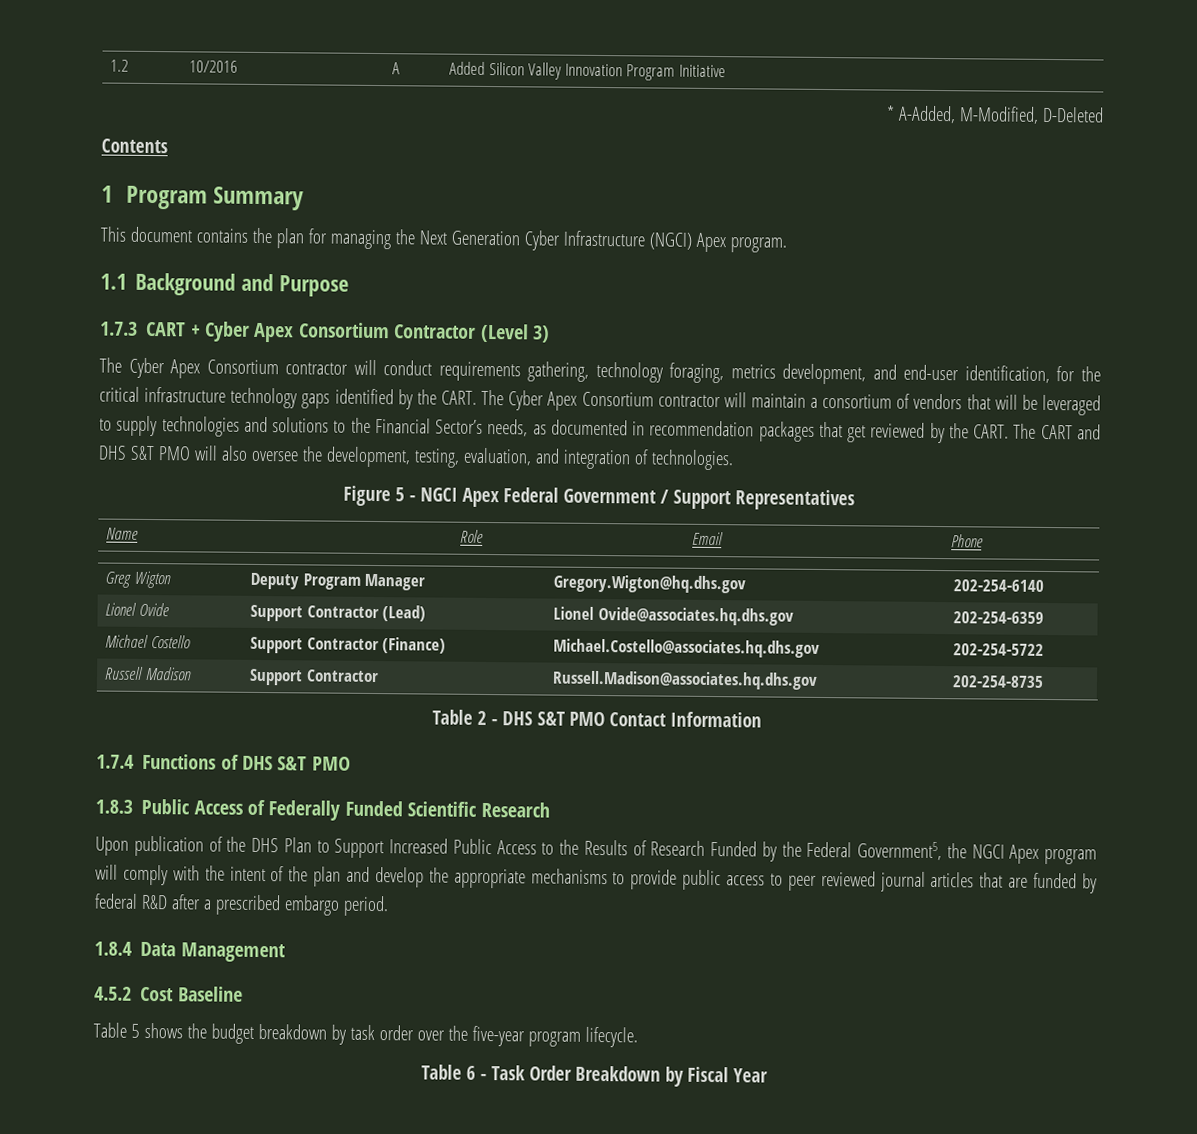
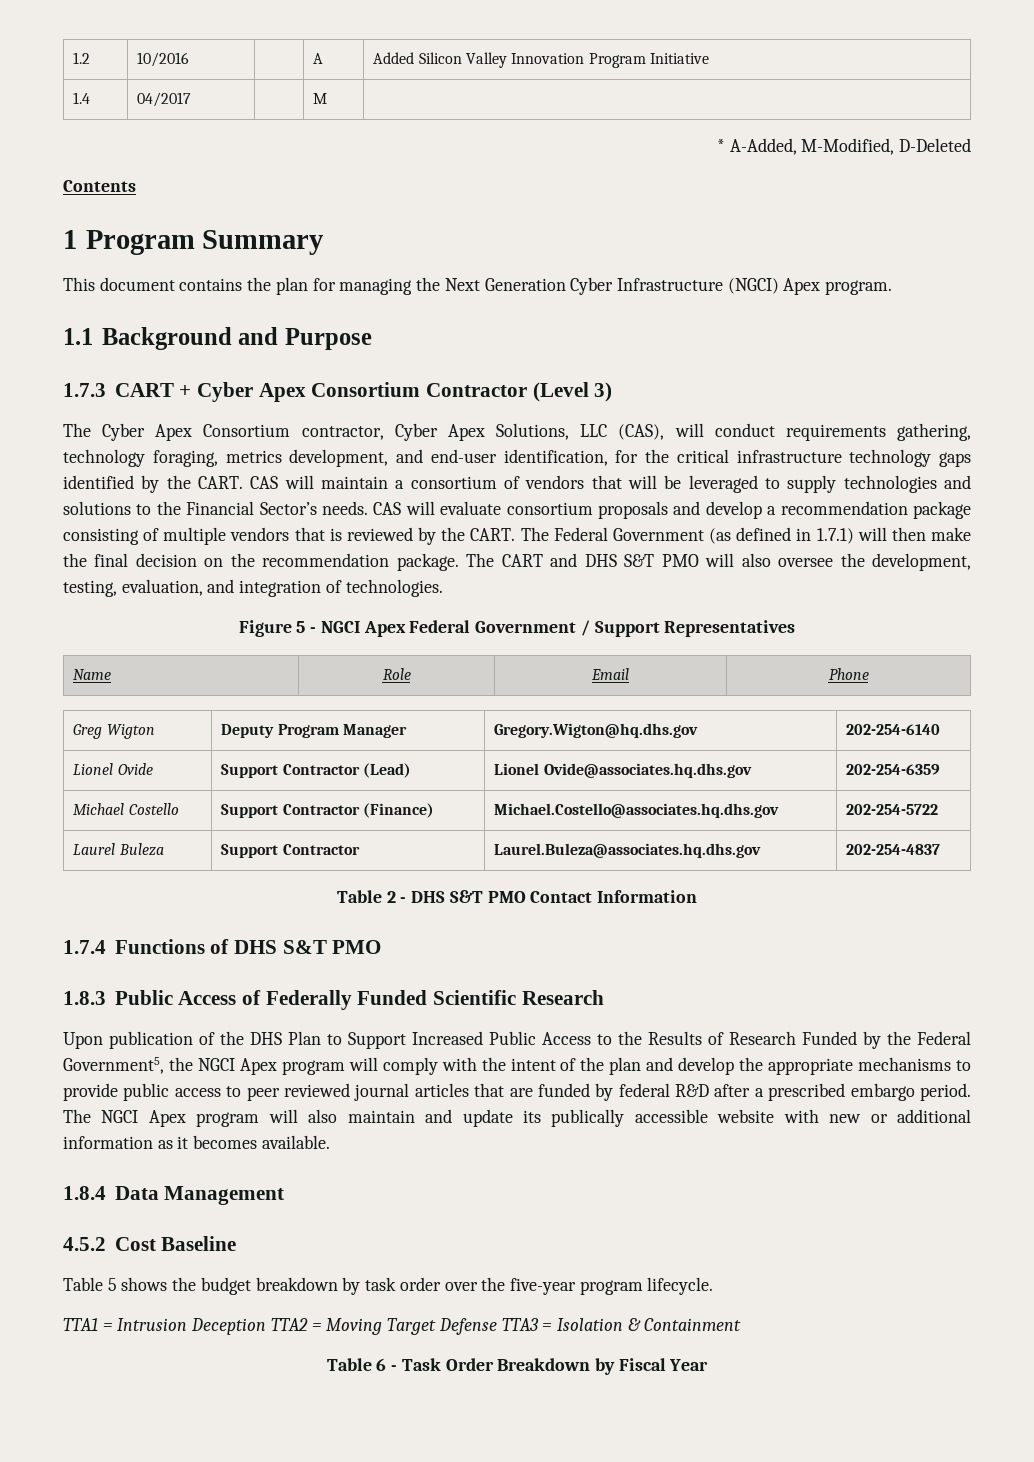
+ 1.4 | 04/2017 | | M |
- The Cyber Apex Consortium contractor will conduct requirements gathering, technology foraging, metrics development, and end-user identification, for the critical infrastructure technology gaps identified by the CART.
+ The Cyber Apex Consortium contractor, Cyber Apex Solutions, LLC (CAS), will conduct requirements gathering, technology foraging, metrics development, and end-user identification, for the critical infrastructure technology gaps identified by the CART.
- The Cyber Apex Consortium contractor will maintain a consortium of vendors that will be leveraged to supply technologies and solutions to the Financial Sector’s needs, as documented in recommendation packages that get reviewed by the CART.
+ CAS will maintain a consortium of vendors that will be leveraged to supply technologies and solutions to the Financial Sector’s needs. CAS will evaluate consortium proposals and develop a recommendation package consisting of multiple vendors that is reviewed by the CART.
- The CART and DHS S&T PMO will also oversee the development, testing, evaluation, and integration of technologies.
+ The Federal Government (as defined in 1.7.1) will then make the final decision on the recommendation package. The CART and DHS S&T PMO will also oversee the development, testing, evaluation, and integration of technologies.
- Russell Madison | Support Contractor | Russell.Madison@associates.hq.dhs.gov | 202-254-8735
+ Laurel Buleza | Support Contractor | Laurel.Buleza@associates.hq.dhs.gov | 202-254-4837
+ The NGCI Apex program will also maintain and update its publically accessible website with new or additional information as it becomes available.
+ TTA1 = Intrusion Deception TTA2 = Moving Target Defense TTA3 = Isolation & Containment

